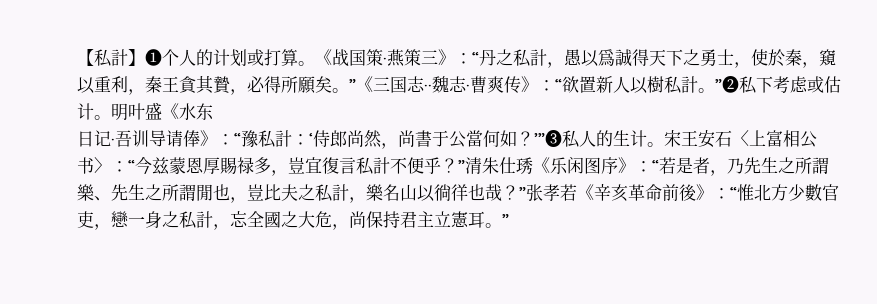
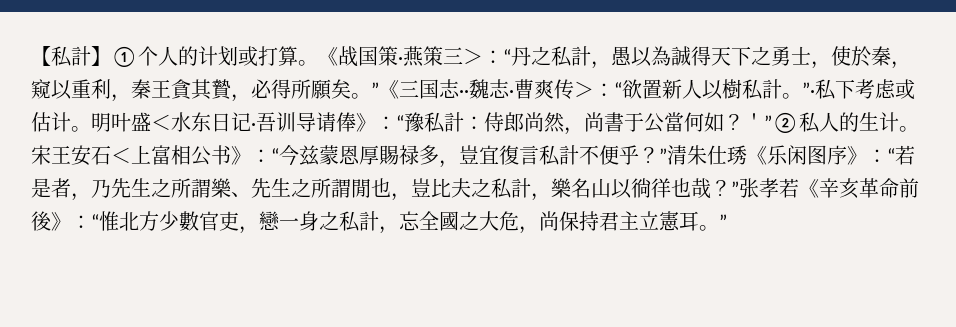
- 【私計】❶个人的计划或打算。
+ 【私計】①个人的计划或打算。
- 《战国策·燕策三》：“丹之私計，愚以爲誠得天下之勇士，使於秦，窺以重利，秦王貪其贄，必得所願矣。”《三国志··魏志·曹爽传》：“欲置新人以樹私計。”❷私下考虑或估计。
+ 《战国策·燕策三＞：“丹之私計，愚以為誠得天下之勇士，使於秦，窥以重利，秦王貪其贄，必得所願矣。”《三国志··魏志·曹爽传＞：“欲置新人以樹私計。”·私下考虑或估计。
- 明叶盛《水东
- 日记·吾训导请俸》：“豫私計：‘侍郎尚然，尚書于公當何如？’”❸私人的生计。
+ 明叶盛＜水东日记·吾训导请俸》：“豫私計：侍郎尚然，尚書于公當何如？＇”②私人的生计。
- 宋王安石〈上富相公书〉：
+ 宋王安石＜上富相公书》：

